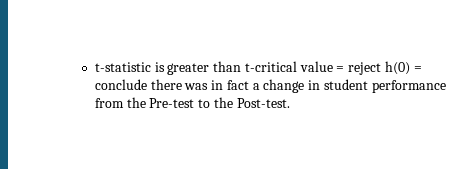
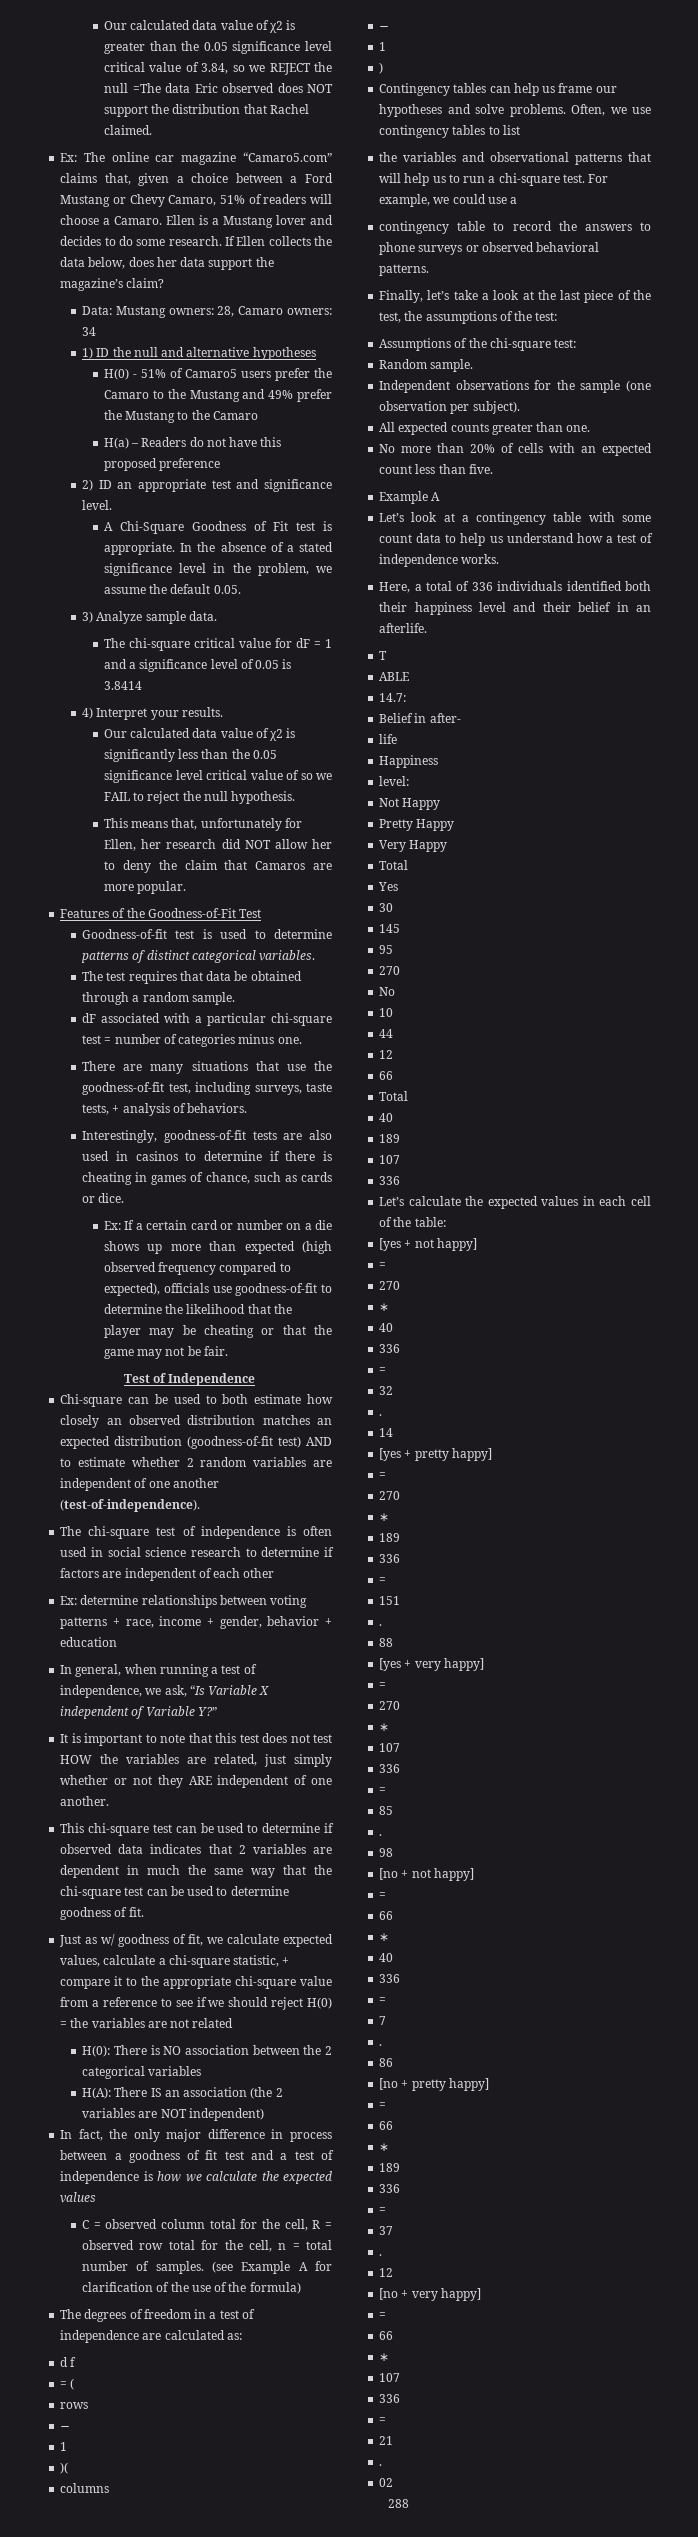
- t-statistic is greater than t-critical value = reject h(0) = conclude there was in fact a change in student performance from the Pre-test to the Post-test.
+ Our calculated data value of χ2 is greater than the 0.05 significance level critical value of 3.84, so we REJECT the null =The data Eric observed does NOT support the distribution that Rachel claimed.
+ Ex: The online car magazine “Camaro5.com” claims that, given a choice between a Ford Mustang or Chevy Camaro, 51% of readers will choose a Camaro. Ellen is a Mustang lover and decides to do some research. If Ellen collects the data below, does her data support the magazine’s claim?
+ Data: Mustang owners: 28, Camaro owners: 34
+ 1) ID the null and alternative hypotheses
+ H(0) - 51% of Camaro5 users prefer the Camaro to the Mustang and 49% prefer the Mustang to the Camaro
+ H(a) – Readers do not have this proposed preference
+ 2) ID an appropriate test and significance level.
+ A Chi-Square Goodness of Fit test is appropriate. In the absence of a stated significance level in the problem, we assume the default 0.05.
+ 3) Analyze sample data.
+ The chi-square critical value for dF = 1 and a significance level of 0.05 is 3.8414
+ 4) Interpret your results.
+ Our calculated data value of χ2 is significantly less than the 0.05 significance level critical value of so we FAIL to reject the null hypothesis.
+ This means that, unfortunately for Ellen, her research did NOT allow her to deny the claim that Camaros are more popular.
+ Features of the Goodness-of-Fit Test
+ Goodness-of-fit test is used to determine patterns of distinct categorical variables.
+ The test requires that data be obtained through a random sample.
+ dF associated with a particular chi-square test = number of categories minus one.
+ There are many situations that use the goodness-of-fit test, including surveys, taste tests, + analysis of behaviors.
+ Interestingly, goodness-of-fit tests are also used in casinos to determine if there is cheating in games of chance, such as cards or dice.
+ Ex: If a certain card or number on a die shows up more than expected (high observed frequency compared to expected), officials use goodness-of-fit to determine the likelihood that the player may be cheating or that the game may not be fair.
+ Test of Independence
+ Chi-square can be used to both estimate how closely an observed distribution matches an expected distribution (goodness-of-fit test) AND to estimate whether 2 random variables are independent of one another (test-of-independence).
+ The chi-square test of independence is often used in social science research to determine if factors are independent of each other
+ Ex: determine relationships between voting patterns + race, income + gender, behavior + education
+ In general, when running a test of independence, we ask, “Is Variable X independent of Variable Y?”
+ It is important to note that this test does not test HOW the variables are related, just simply whether or not they ARE independent of one another.
+ This chi-square test can be used to determine if observed data indicates that 2 variables are dependent in much the same way that the chi-square test can be used to determine goodness of fit.
+ Just as w/ goodness of fit, we calculate expected values, calculate a chi-square statistic, + compare it to the appropriate chi-square value from a reference to see if we should reject H(0) = the variables are not related
+ H(0): There is NO association between the 2 categorical variables
+ H(A): There IS an association (the 2 variables are NOT independent)
+ In fact, the only major difference in process between a goodness of fit test and a test of independence is how we calculate the expected values
+ C = observed column total for the cell, R = observed row total for the cell, n = total number of samples. (see Example A for clarification of the use of the formula)
+ The degrees of freedom in a test of independence are calculated as:
+ d f
+ = (
+ rows
+ −
+ 1
+ )(
+ columns
+ −
+ 1
+ )
+ Contingency tables can help us frame our hypotheses and solve problems. Often, we use contingency tables to list
+ the variables and observational patterns that will help us to run a chi-square test. For example, we could use a
+ contingency table to record the answers to phone surveys or observed behavioral patterns.
+ Finally, let’s take a look at the last piece of the test, the assumptions of the test:
+ Assumptions of the chi-square test:
+ Random sample.
+ Independent observations for the sample (one observation per subject).
+ All expected counts greater than one.
+ No more than 20% of cells with an expected count less than five.
+ Example A
+ Let’s look at a contingency table with some count data to help us understand how a test of independence works.
+ Here, a total of 336 individuals identified both their happiness level and their belief in an afterlife.
+ T
+ ABLE
+ 14.7:
+ Belief in after-
+ life
+ Happiness
+ level:
+ Not Happy
+ Pretty Happy
+ Very Happy
+ Total
+ Yes
+ 30
+ 145
+ 95
+ 270
+ No
+ 10
+ 44
+ 12
+ 66
+ Total
+ 40
+ 189
+ 107
+ 336
+ Let’s calculate the expected values in each cell of the table:
+ [yes + not happy]
+ =
+ 270
+ ∗
+ 40
+ 336
+ =
+ 32
+ .
+ 14
+ [yes + pretty happy]
+ =
+ 270
+ ∗
+ 189
+ 336
+ =
+ 151
+ .
+ 88
+ [yes + very happy]
+ =
+ 270
+ ∗
+ 107
+ 336
+ =
+ 85
+ .
+ 98
+ [no + not happy]
+ =
+ 66
+ ∗
+ 40
+ 336
+ =
+ 7
+ .
+ 86
+ [no + pretty happy]
+ =
+ 66
+ ∗
+ 189
+ 336
+ =
+ 37
+ .
+ 12
+ [no + very happy]
+ =
+ 66
+ ∗
+ 107
+ 336
+ =
+ 21
+ .
+ 02
+ 288

